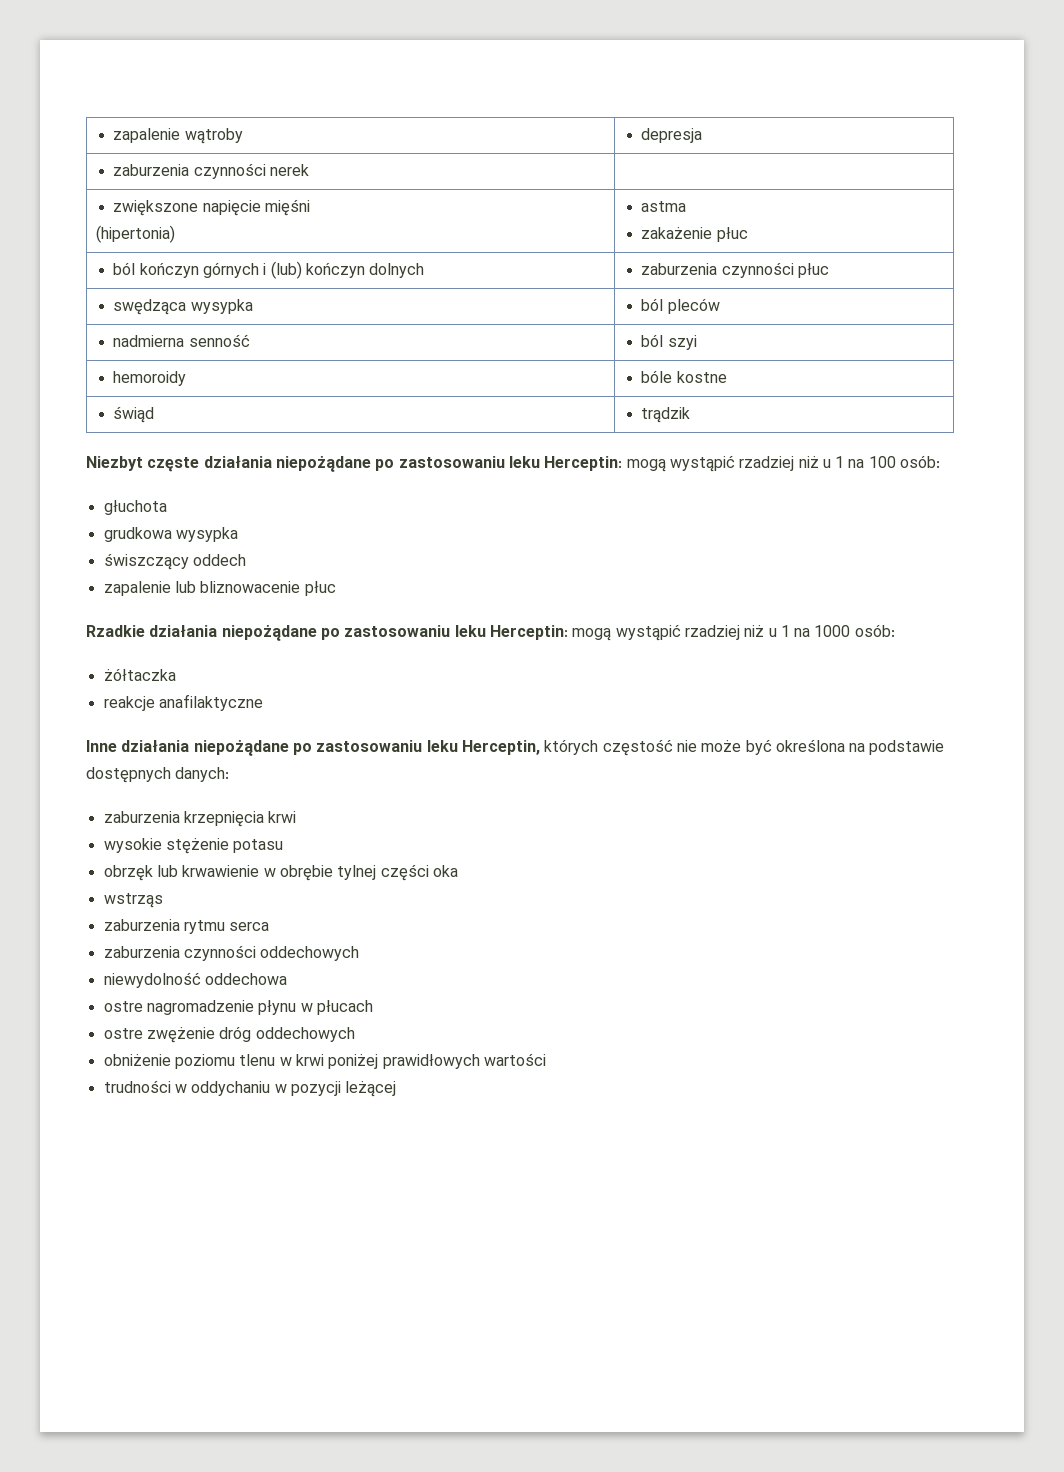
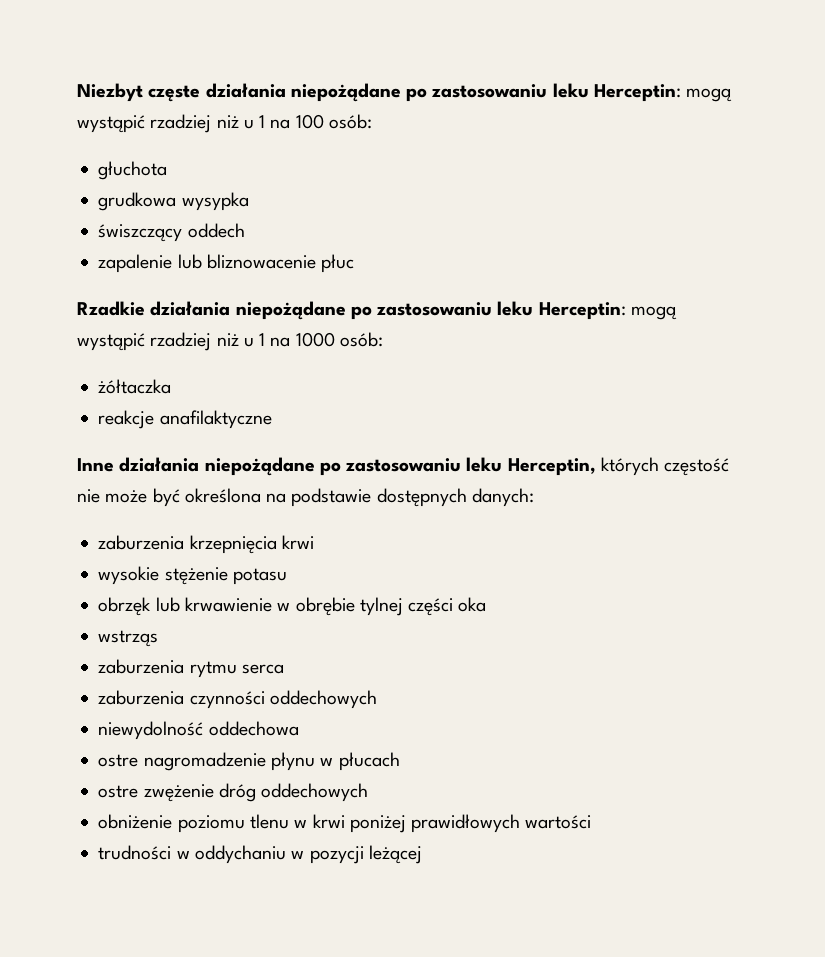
- zapalenie wątroby | depresja
- zaburzenia czynności nerek |
- zwiększone napięcie mięśni
- (hipertonia) | astma
- zakażenie płuc
- ból kończyn górnych i (lub) kończyn dolnych | zaburzenia czynności płuc
- swędząca wysypka | ból pleców
- nadmierna senność | ból szyi
- hemoroidy | bóle kostne
- świąd | trądzik

